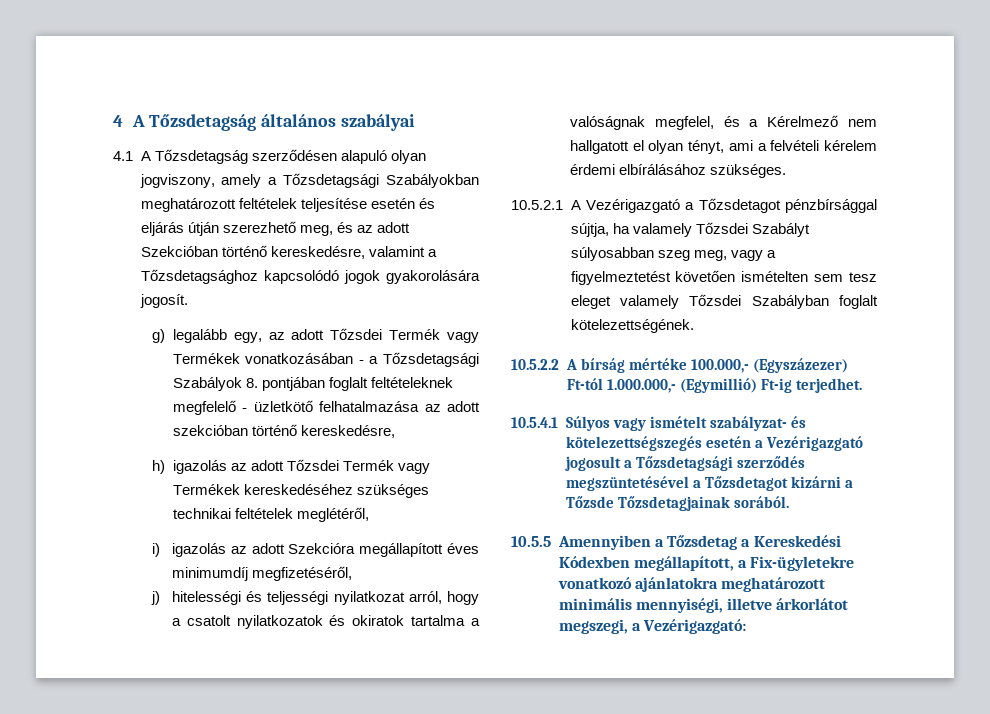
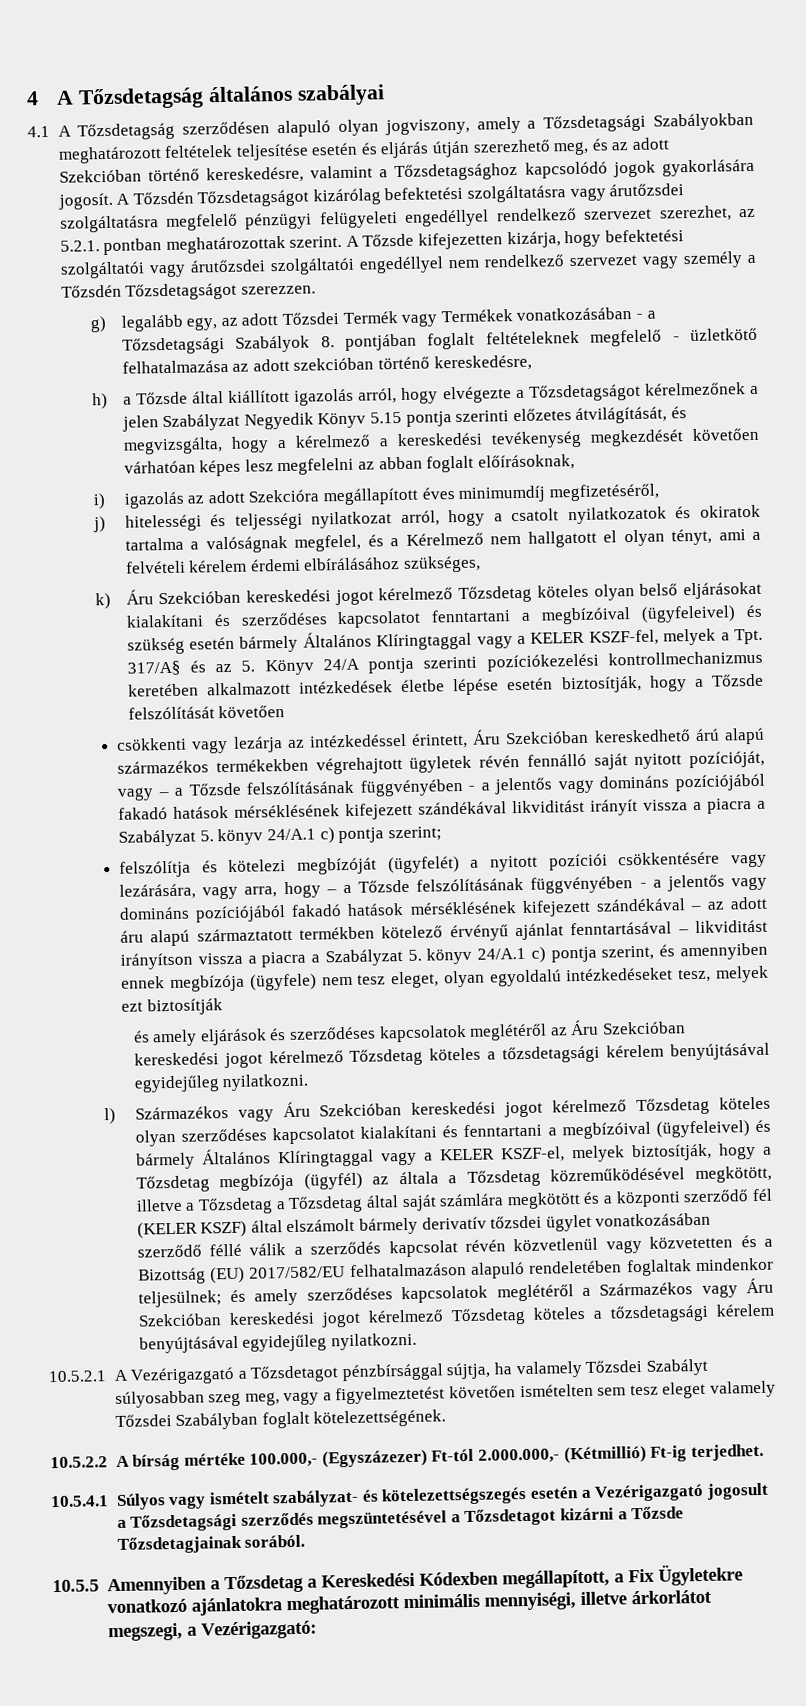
- 4.1 A Tőzsdetagság szerződésen alapuló olyan jogviszony, amely a Tőzsdetagsági Szabályokban meghatározott feltételek teljesítése esetén és eljárás útján szerezhető meg, és az adott Szekcióban történő kereskedésre, valamint a Tőzsdetagsághoz kapcsolódó jogok gyakorolására jogosít.
+ 4.1 A Tőzsdetagság szerződésen alapuló olyan jogviszony, amely a Tőzsdetagsági Szabályokban meghatározott feltételek teljesítése esetén és eljárás útján szerezhető meg, és az adott Szekcióban történő kereskedésre, valamint a Tőzsdetagsághoz kapcsolódó jogok gyakorlására jogosít. A Tőzsdén Tőzsdetagságot kizárólag befektetési szolgáltatásra vagy árutőzsdei szolgáltatásra megfelelő pénzügyi felügyeleti engedéllyel rendelkező szervezet szerezhet, az 5.2.1. pontban meghatározottak szerint. A Tőzsde kifejezetten kizárja, hogy befektetési szolgáltatói vagy árutőzsdei szolgáltatói engedéllyel nem rendelkező szervezet vagy személy a Tőzsdén Tőzsdetagságot szerezzen.
- h) igazolás az adott Tőzsdei Termék vagy Termékek kereskedéséhez szükséges technikai feltételek meglétéről,
+ h) a Tőzsde által kiállított igazolás arról, hogy elvégezte a Tőzsdetagságot kérelmezőnek a jelen Szabályzat Negyedik Könyv 5.15 pontja szerinti előzetes átvilágítását, és megvizsgálta, hogy a kérelmező a kereskedési tevékenység megkezdését követően várhatóan képes lesz megfelelni az abban foglalt előírásoknak,
- j) hitelességi és teljességi nyilatkozat arról, hogy a csatolt nyilatkozatok és okiratok tartalma a valóságnak megfelel, és a Kérelmező nem hallgatott el olyan tényt, ami a felvételi kérelem érdemi elbírálásához szükséges.
+ j) hitelességi és teljességi nyilatkozat arról, hogy a csatolt nyilatkozatok és okiratok tartalma a valóságnak megfelel, és a Kérelmező nem hallgatott el olyan tényt, ami a felvételi kérelem érdemi elbírálásához szükséges,
+ k) Áru Szekcióban kereskedési jogot kérelmező Tőzsdetag köteles olyan belső eljárásokat kialakítani és szerződéses kapcsolatot fenntartani a megbízóival (ügyfeleivel) és szükség esetén bármely Általános Klíringtaggal vagy a KELER KSZF-fel, melyek a Tpt. 317/A§ és az 5. Könyv 24/A pontja szerinti pozíciókezelési kontrollmechanizmus keretében alkalmazott intézkedések életbe lépése esetén biztosítják, hogy a Tőzsde felszólítását követően
+ csökkenti vagy lezárja az intézkedéssel érintett, Áru Szekcióban kereskedhető árú alapú származékos termékekben végrehajtott ügyletek révén fennálló saját nyitott pozícióját, vagy – a Tőzsde felszólításának függvényében - a jelentős vagy domináns pozíciójából fakadó hatások mérséklésének kifejezett szándékával likviditást irányít vissza a piacra a Szabályzat 5. könyv 24/A.1 c) pontja szerint;
+ felszólítja és kötelezi megbízóját (ügyfelét) a nyitott pozíciói csökkentésére vagy lezárására, vagy arra, hogy – a Tőzsde felszólításának függvényében - a jelentős vagy domináns pozíciójából fakadó hatások mérséklésének kifejezett szándékával – az adott áru alapú származtatott termékben kötelező érvényű ajánlat fenntartásával – likviditást irányítson vissza a piacra a Szabályzat 5. könyv 24/A.1 c) pontja szerint, és amennyiben ennek megbízója (ügyfele) nem tesz eleget, olyan egyoldalú intézkedéseket tesz, melyek ezt biztosítják
+ és amely eljárások és szerződéses kapcsolatok meglétéről az Áru Szekcióban kereskedési jogot kérelmező Tőzsdetag köteles a tőzsdetagsági kérelem benyújtásával egyidejűleg nyilatkozni.
+ l) Származékos vagy Áru Szekcióban kereskedési jogot kérelmező Tőzsdetag köteles olyan szerződéses kapcsolatot kialakítani és fenntartani a megbízóival (ügyfeleivel) és bármely Általános Klíringtaggal vagy a KELER KSZF-el, melyek biztosítják, hogy a Tőzsdetag megbízója (ügyfél) az általa a Tőzsdetag közreműködésével megkötött, illetve a Tőzsdetag a Tőzsdetag által saját számlára megkötött és a központi szerződő fél (KELER KSZF) által elszámolt bármely derivatív tőzsdei ügylet vonatkozásában szerződő féllé válik a szerződés kapcsolat révén közvetlenül vagy közvetetten és a Bizottság (EU) 2017/582/EU felhatalmazáson alapuló rendeletében foglaltak mindenkor teljesülnek; és amely szerződéses kapcsolatok meglétéről a Származékos vagy Áru Szekcióban kereskedési jogot kérelmező Tőzsdetag köteles a tőzsdetagsági kérelem benyújtásával egyidejűleg nyilatkozni.
- 10.5.2.2 A bírság mértéke 100.000,- (Egyszázezer) Ft-tól 1.000.000,- (Egymillió) Ft-ig terjedhet.
+ 10.5.2.2 A bírság mértéke 100.000,- (Egyszázezer) Ft-tól 2.000.000,- (Kétmillió) Ft-ig terjedhet.
- 10.5.5 Amennyiben a Tőzsdetag a Kereskedési Kódexben megállapított, a Fix-ügyletekre vonatkozó ajánlatokra meghatározott minimális mennyiségi, illetve árkorlátot megszegi, a Vezérigazgató:
+ 10.5.5 Amennyiben a Tőzsdetag a Kereskedési Kódexben megállapított, a Fix Ügyletekre vonatkozó ajánlatokra meghatározott minimális mennyiségi, illetve árkorlátot megszegi, a Vezérigazgató:

